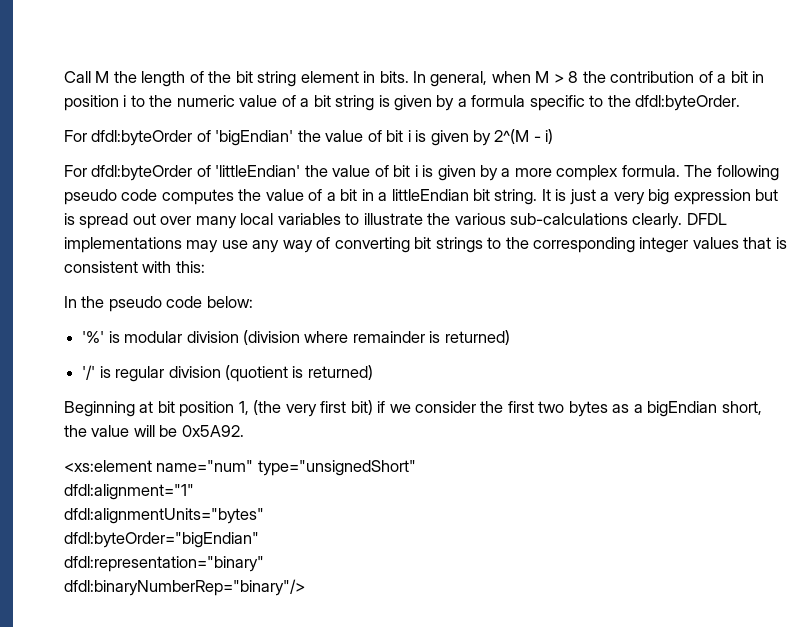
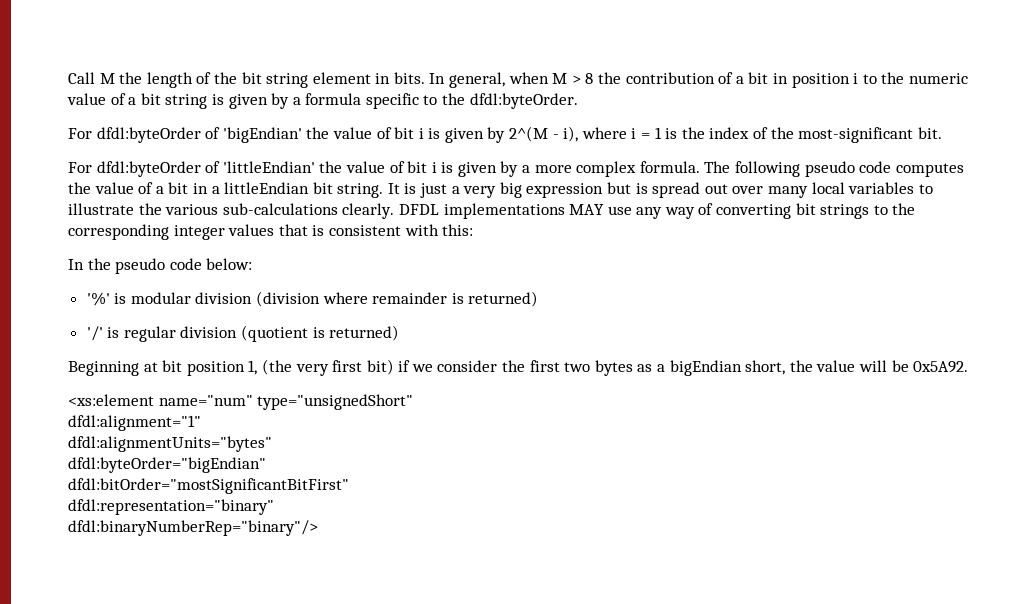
- For dfdl:byteOrder of 'bigEndian' the value of bit i is given by 2^(M - i)
+ For dfdl:byteOrder of 'bigEndian' the value of bit i is given by 2^(M - i), where i = 1 is the index of the most-significant bit.
- DFDL implementations may use any way of converting bit strings to the corresponding integer values that is consistent with this:
+ DFDL implementations MAY use any way of converting bit strings to the corresponding integer values that is consistent with this:
+ dfdl:bitOrder="mostSignificantBitFirst"

